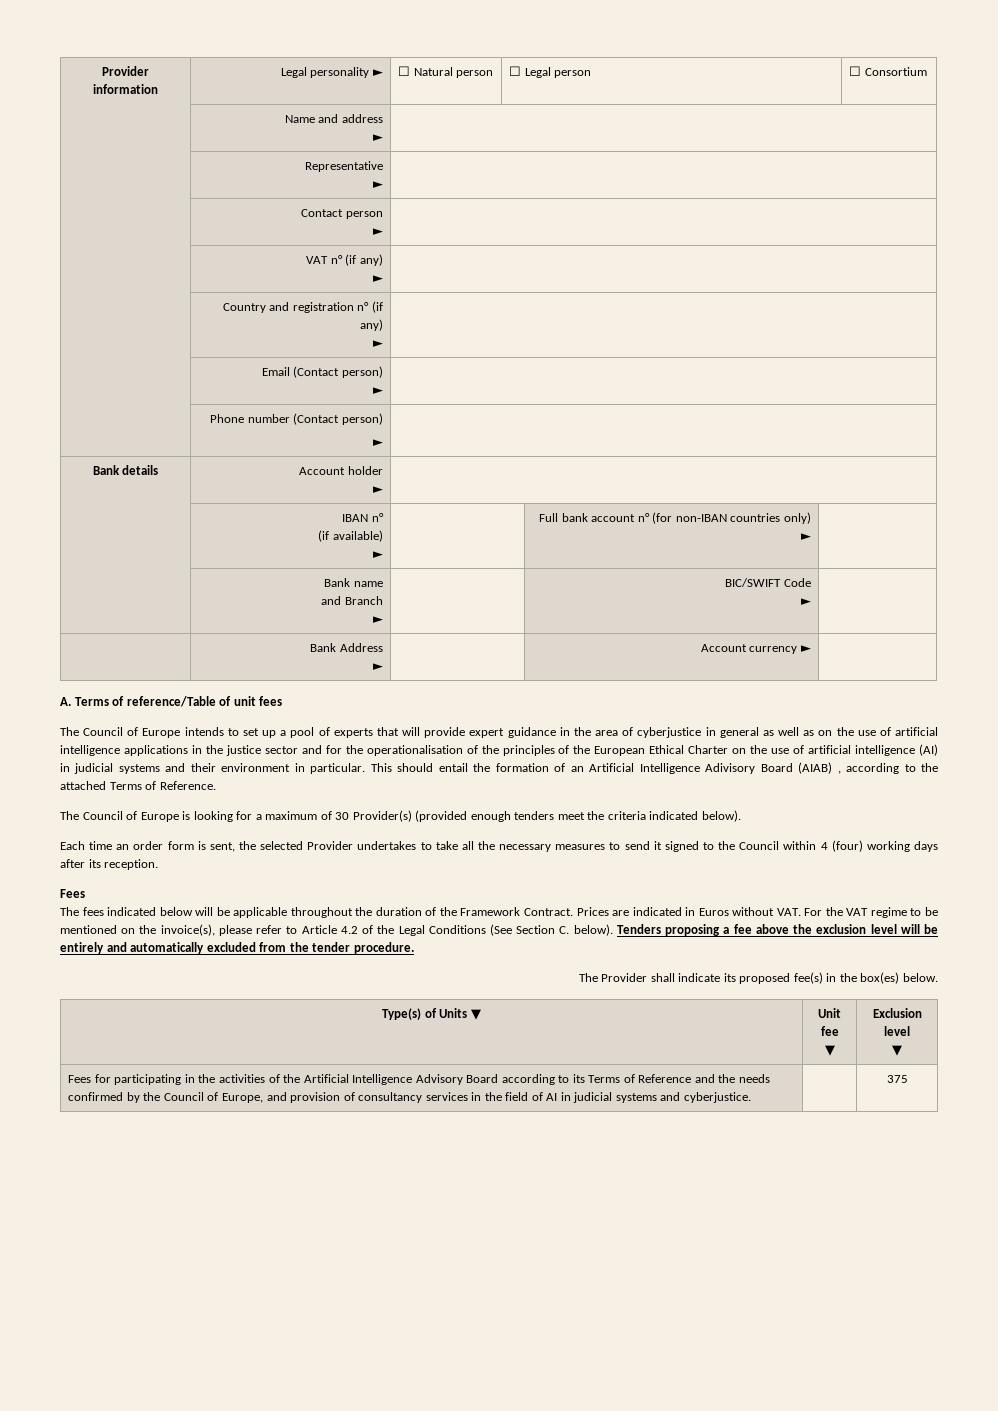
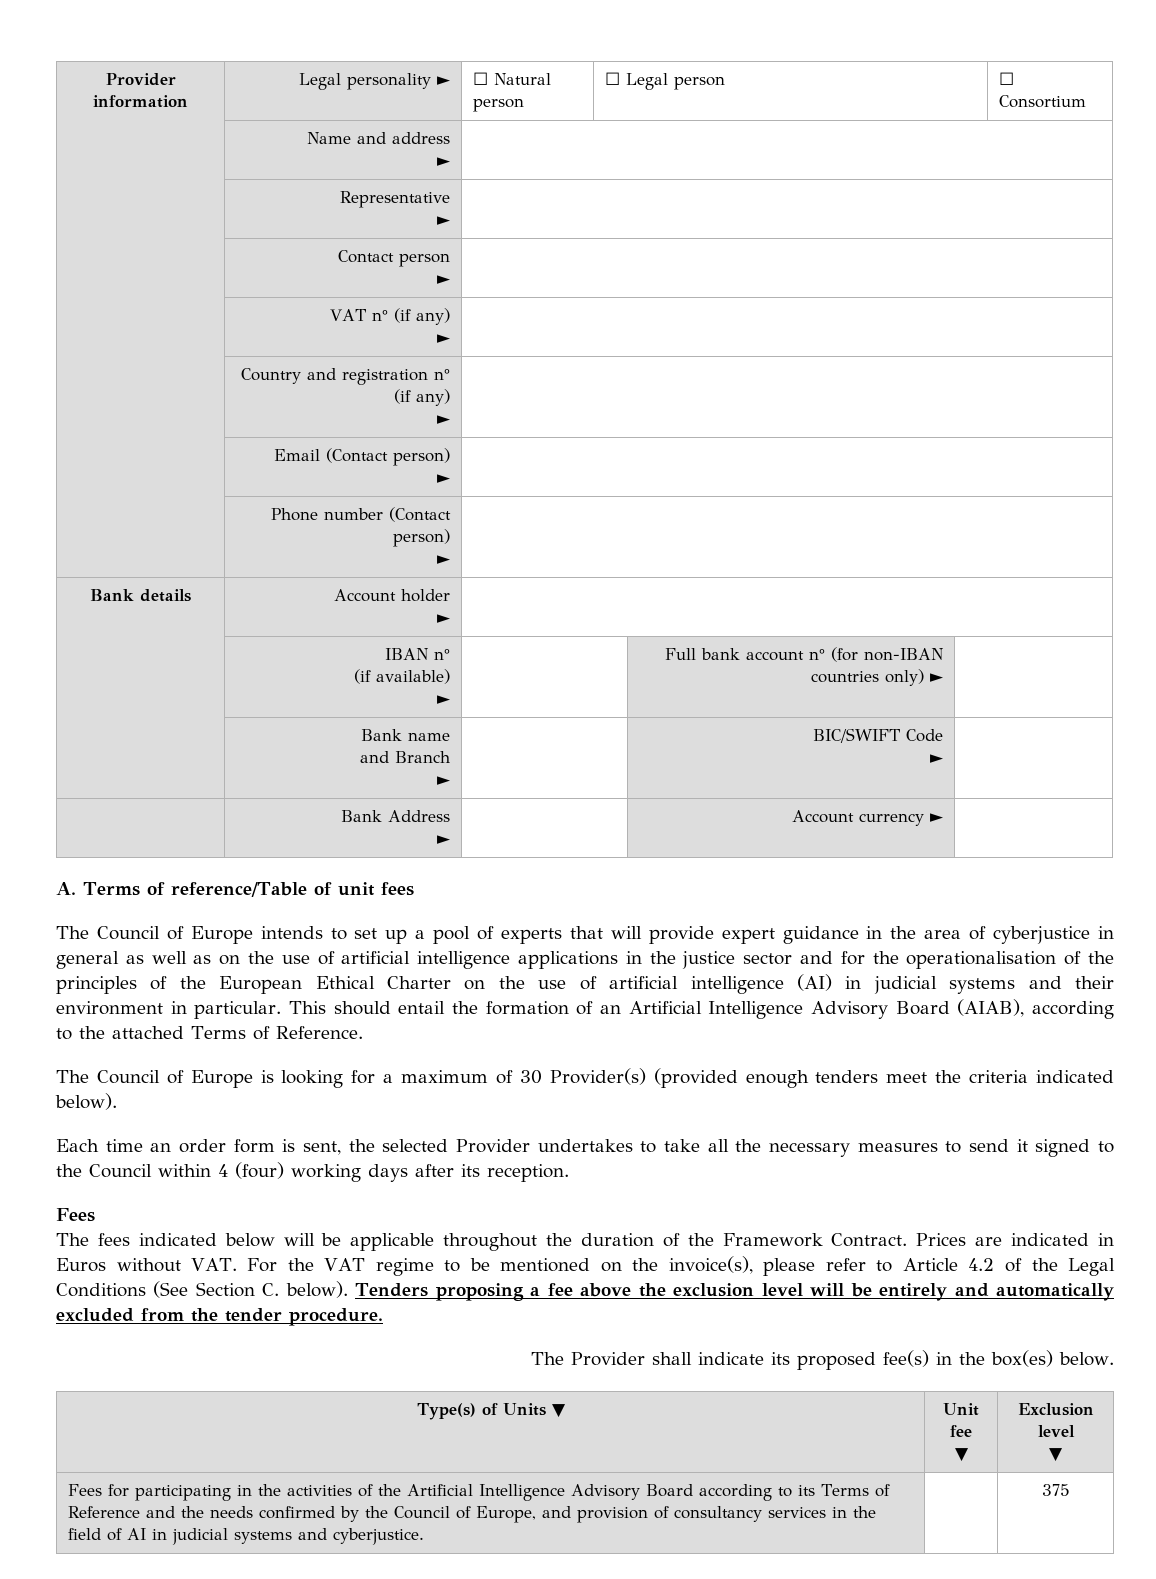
- This should entail the formation of an Artificial Intelligence Adivisory Board (AIAB) , according to the attached Terms of Reference.
+ This should entail the formation of an Artificial Intelligence Advisory Board (AIAB), according to the attached Terms of Reference.

